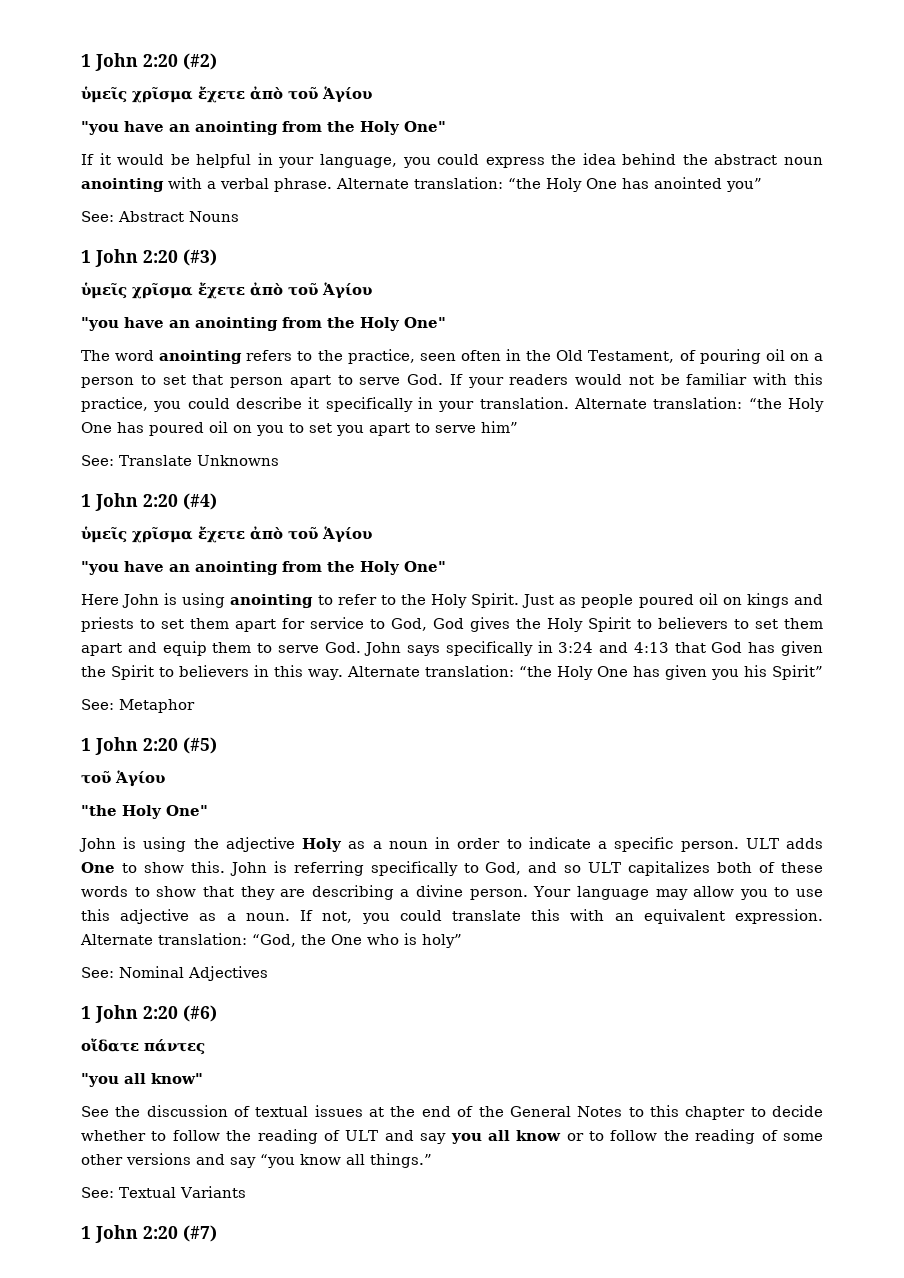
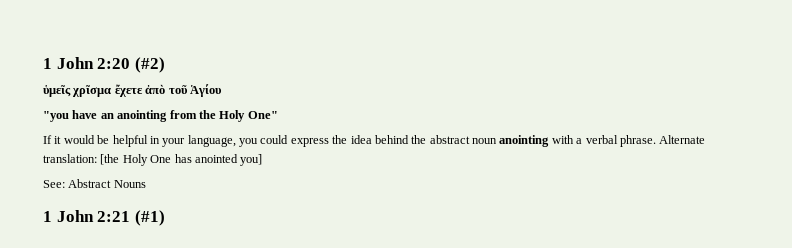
- Alternate translation: “the Holy One has anointed you”
+ Alternate translation: [the Holy One has anointed you]
- 1 John 2:20 (#3)
- ὑμεῖς χρῖσμα ἔχετε ἀπὸ τοῦ Ἁγίου
- "you have an anointing from the Holy One"
- The word anointing refers to the practice, seen often in the Old Testament, of pouring oil on a person to set that person apart to serve God. If your readers would not be familiar with this practice, you could describe it specifically in your translation. Alternate translation: “the Holy One has poured oil on you to set you apart to serve him”
- See: Translate Unknowns
- 1 John 2:20 (#4)
- ὑμεῖς χρῖσμα ἔχετε ἀπὸ τοῦ Ἁγίου
- "you have an anointing from the Holy One"
- Here John is using anointing to refer to the Holy Spirit. Just as people poured oil on kings and priests to set them apart for service to God, God gives the Holy Spirit to believers to set them apart and equip them to serve God. John says specifically in 3:24 and 4:13 that God has given the Spirit to believers in this way. Alternate translation: “the Holy One has given you his Spirit”
- See: Metaphor
- 1 John 2:20 (#5)
- τοῦ Ἁγίου
- "the Holy One"
- John is using the adjective Holy as a noun in order to indicate a specific person. ULT adds One to show this. John is referring specifically to God, and so ULT capitalizes both of these words to show that they are describing a divine person. Your language may allow you to use this adjective as a noun. If not, you could translate this with an equivalent expression. Alternate translation: “God, the One who is holy”
- See: Nominal Adjectives
- 1 John 2:20 (#6)
- οἴδατε πάντες
- "you all know"
- See the discussion of textual issues at the end of the General Notes to this chapter to decide whether to follow the reading of ULT and say you all know or to follow the reading of some other versions and say “you know all things.”
- See: Textual Variants
- 1 John 2:20 (#7)
+ 1 John 2:21 (#1)

